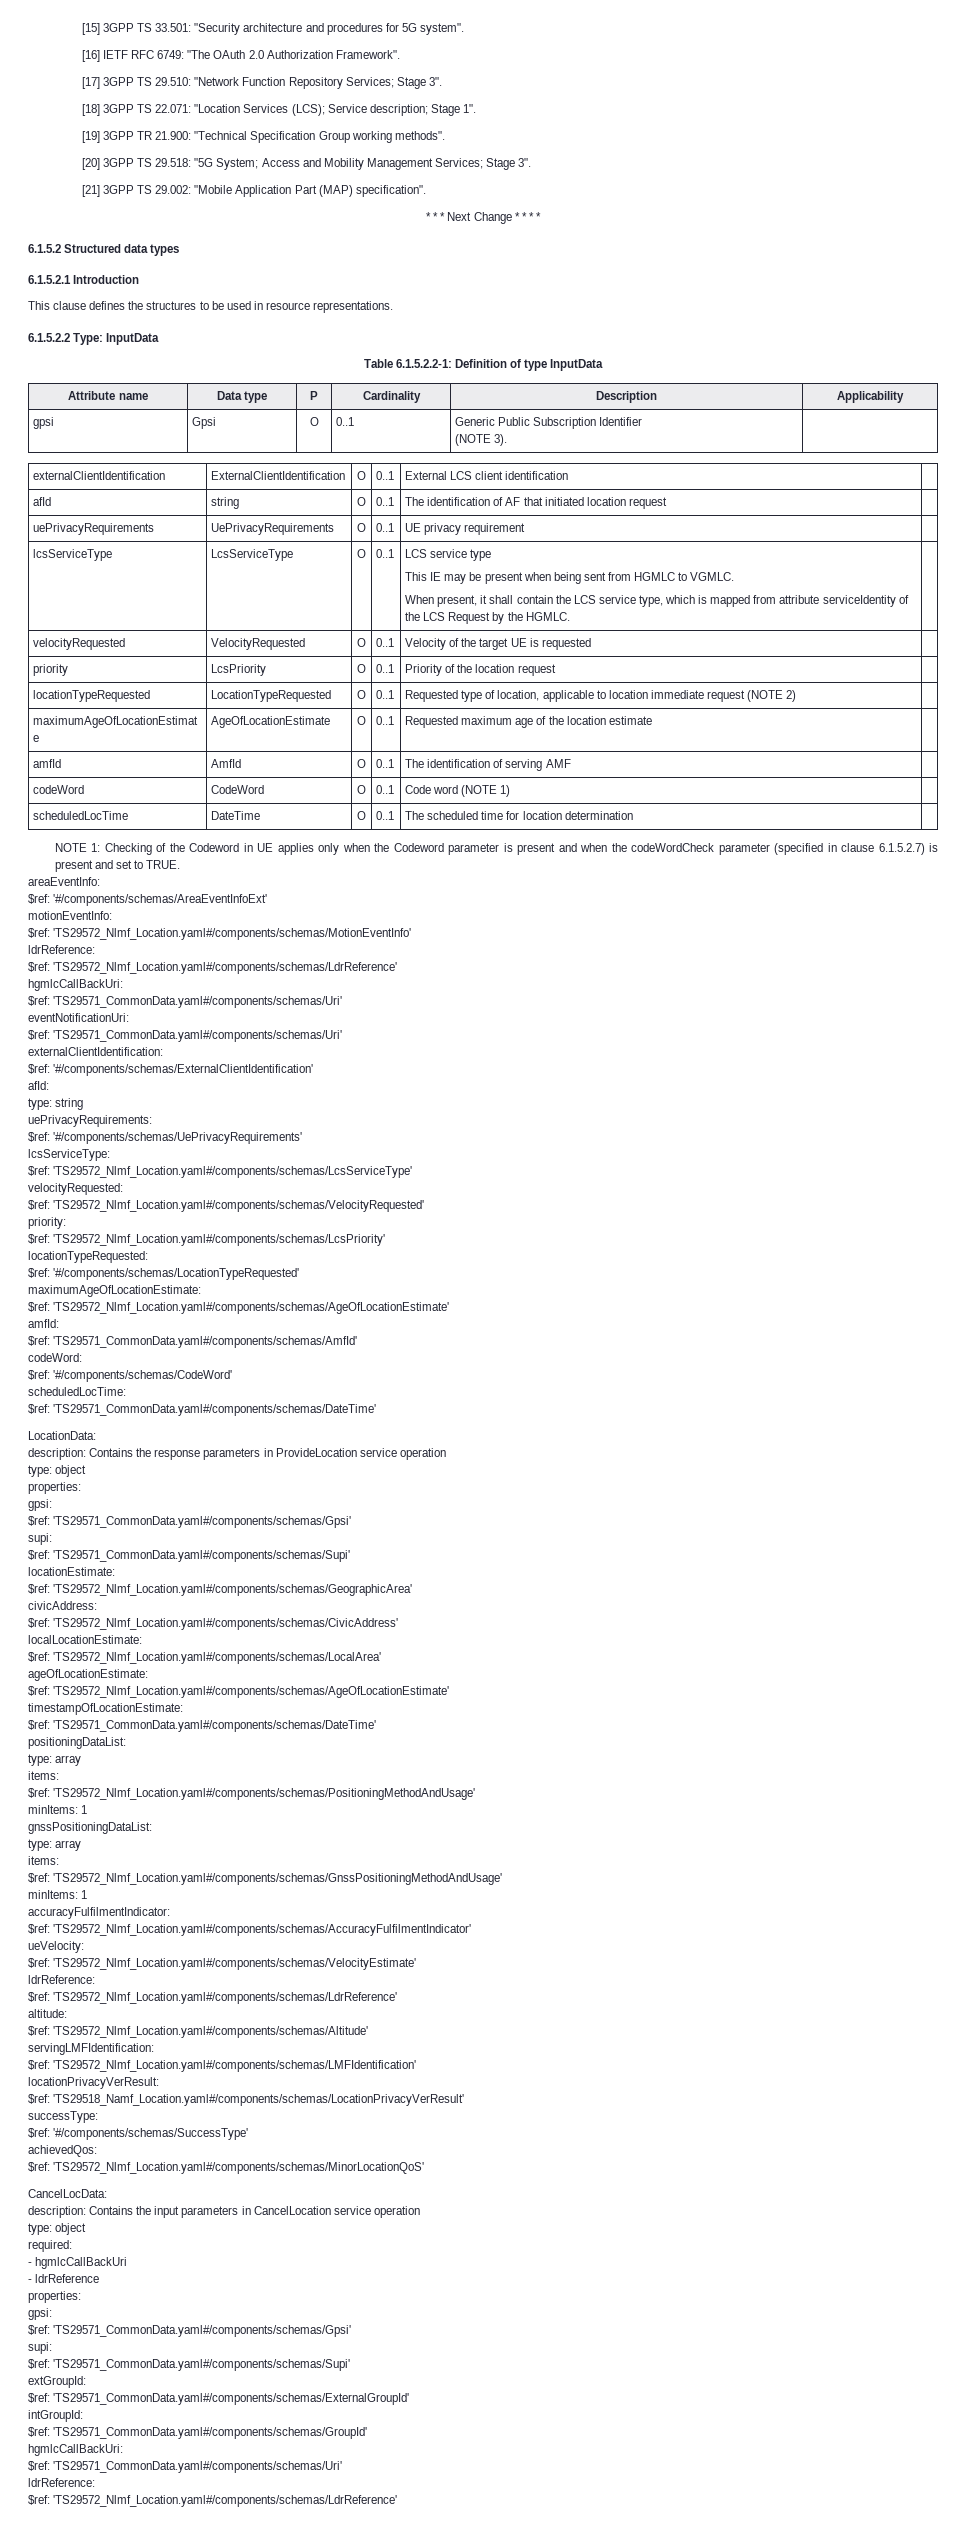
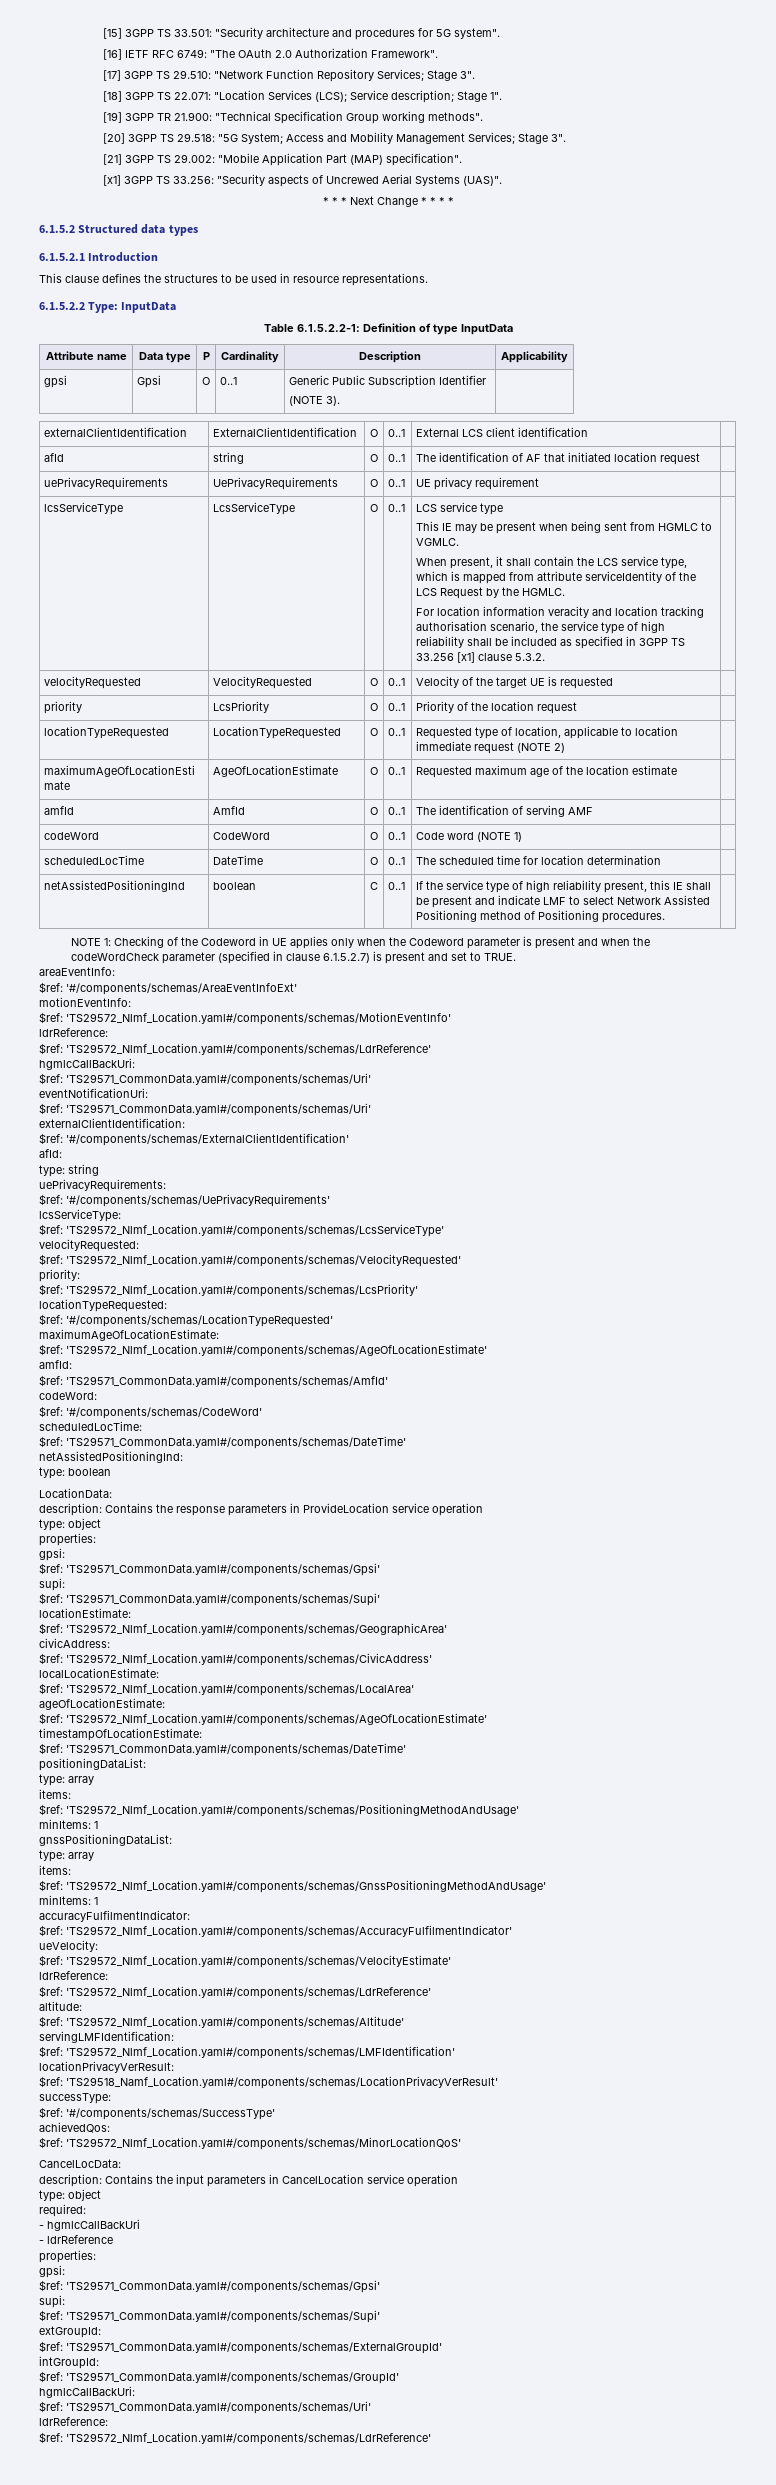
+ [x1] 3GPP TS 33.256: "Security aspects of Uncrewed Aerial Systems (UAS)".
+ For location information veracity and location tracking authorisation scenario, the service type of high reliability shall be included as specified in 3GPP TS 33.256 [x1] clause 5.3.2.
+ netAssistedPositioningInd | boolean | C | 0..1 | If the service type of high reliability present, this IE shall be present and indicate LMF to select Network Assisted Positioning method of Positioning procedures. |
+ netAssistedPositioningInd:
+ type: boolean

